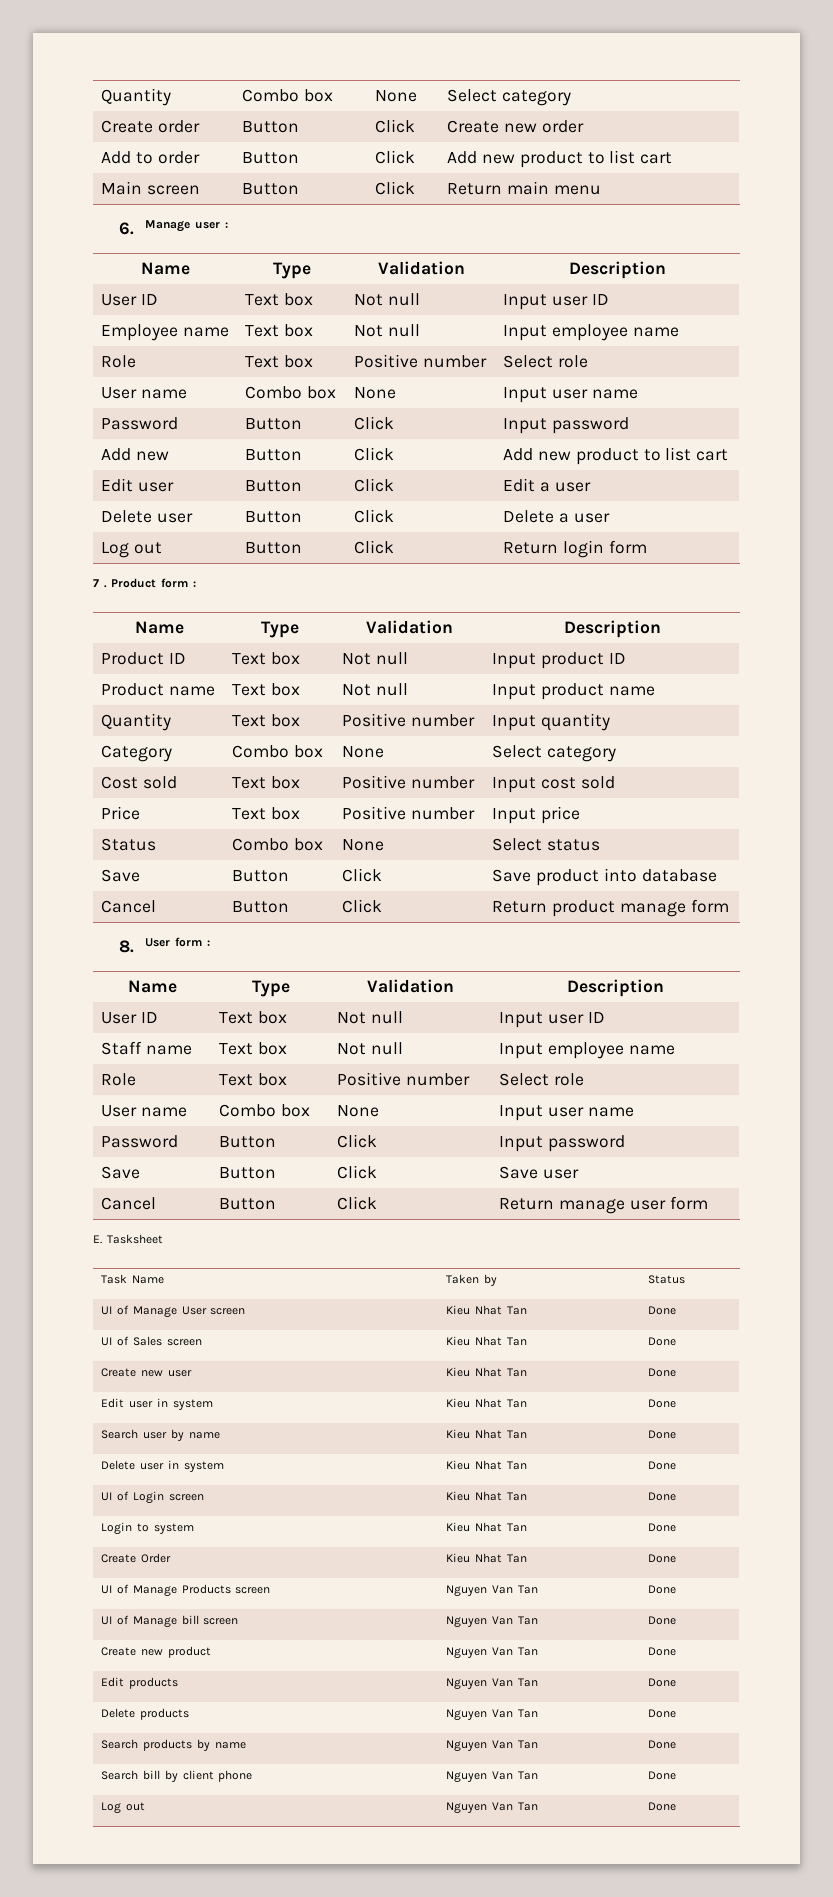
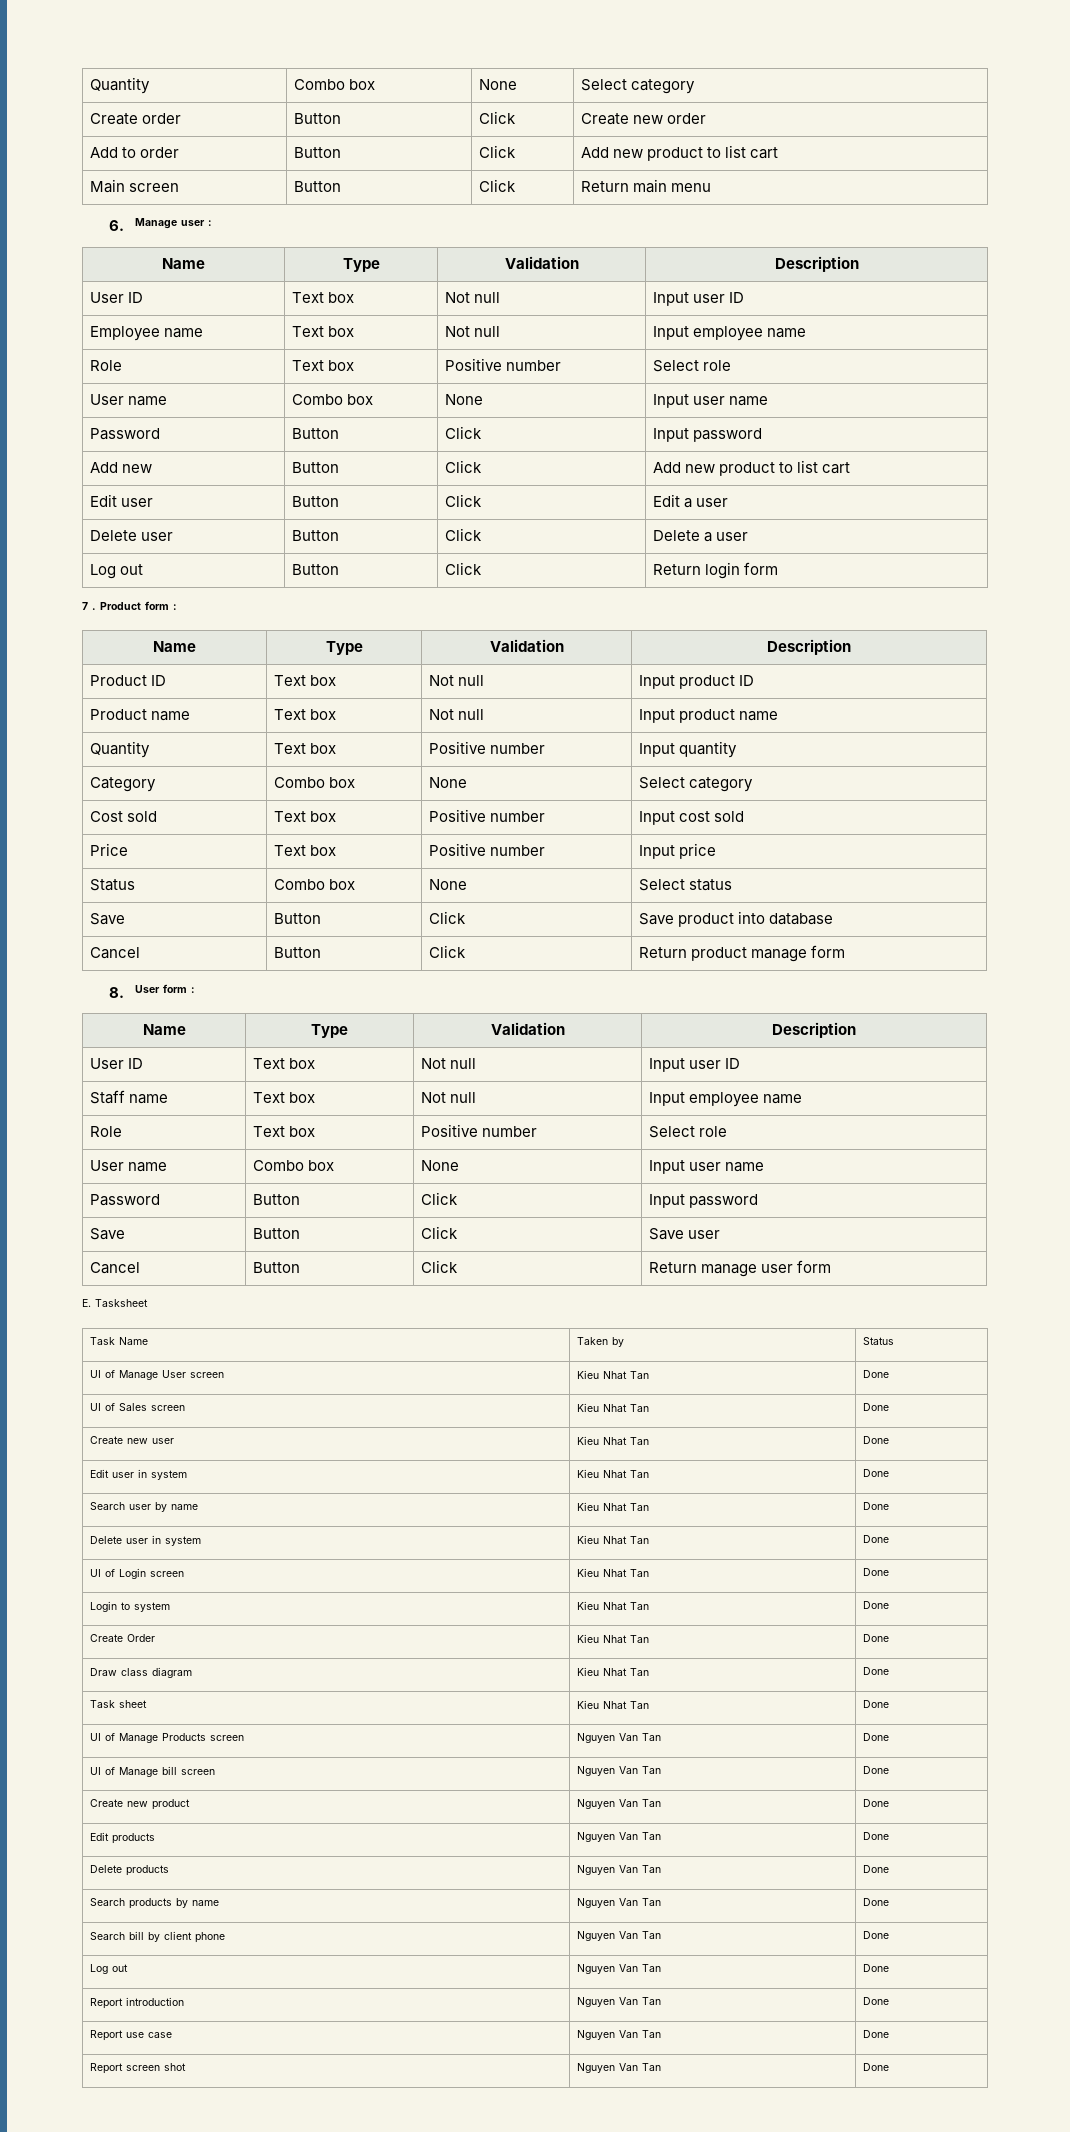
+ Draw class diagram | Kieu Nhat Tan | Done
+ Task sheet | Kieu Nhat Tan | Done
+ Report introduction | Nguyen Van Tan | Done
+ Report use case | Nguyen Van Tan | Done
+ Report screen shot | Nguyen Van Tan | Done

